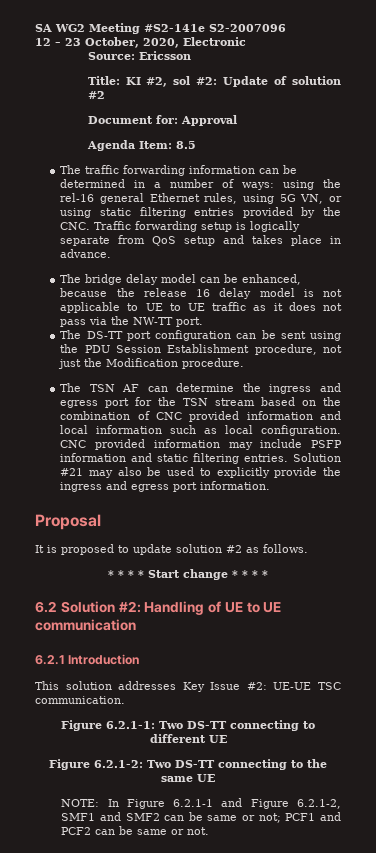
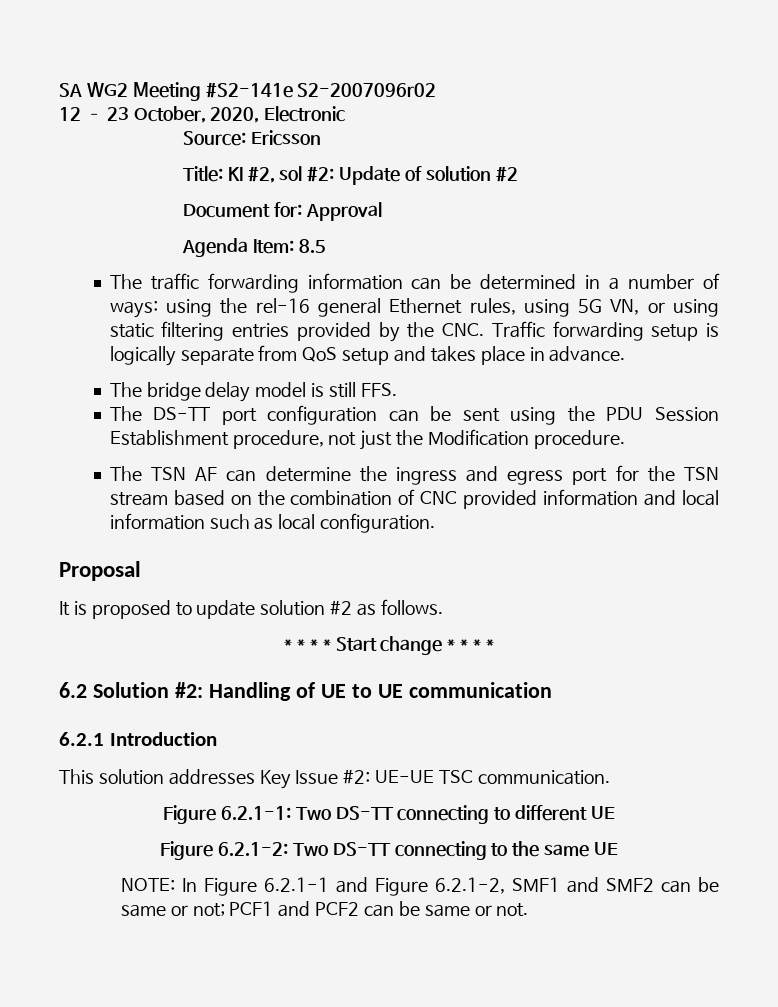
- SA WG2 Meeting #S2-141e S2-2007096
+ SA WG2 Meeting #S2-141e S2-2007096r02
- The bridge delay model can be enhanced, because the release 16 delay model is not applicable to UE to UE traffic as it does not pass via the NW-TT port.
+ The bridge delay model is still FFS.
- CNC provided information may include PSFP information and static filtering entries. Solution #21 may also be used to explicitly provide the ingress and egress port information.

